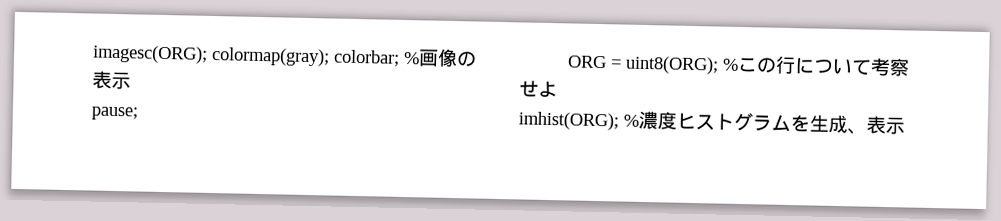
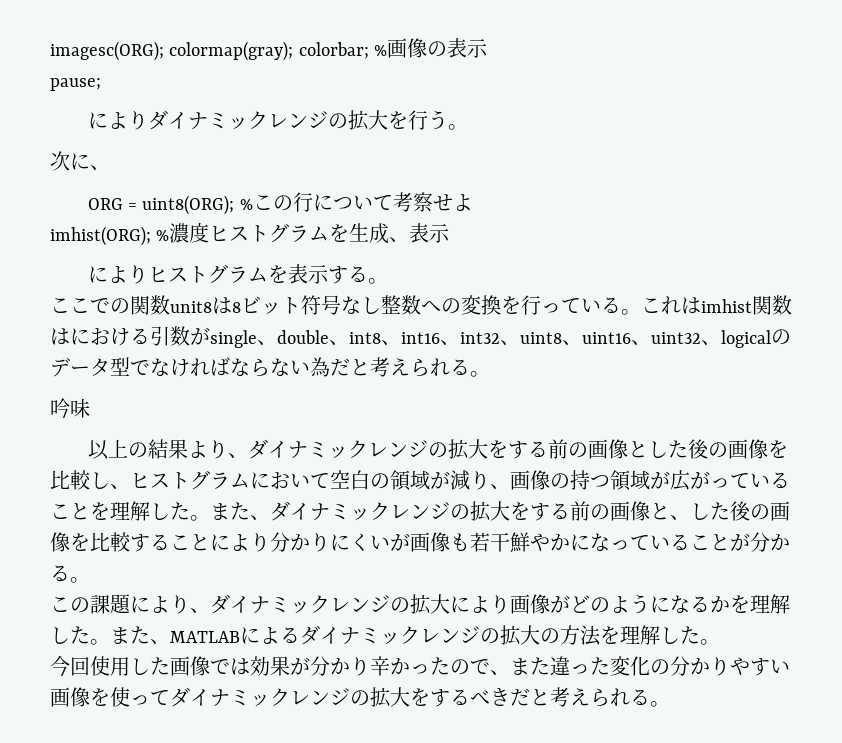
+ によりダイナミックレンジの拡大を行う。
+ 次に、
+ によりヒストグラムを表示する。
+ ここでの関数unit8は8ビット符号なし整数への変換を行っている。これはimhist関数はにおける引数がsingle、double、int8、int16、int32、uint8、uint16、uint32、logicalのデータ型でなければならない為だと考えられる。
+ 吟味
+ 以上の結果より、ダイナミックレンジの拡大をする前の画像とした後の画像を比較し、ヒストグラムにおいて空白の領域が減り、画像の持つ領域が広がっていることを理解した。また、ダイナミックレンジの拡大をする前の画像と、した後の画像を比較することにより分かりにくいが画像も若干鮮やかになっていることが分かる。
+ この課題により、ダイナミックレンジの拡大により画像がどのようになるかを理解した。また、MATLABによるダイナミックレンジの拡大の方法を理解した。
+ 今回使用した画像では効果が分かり辛かったので、また違った変化の分かりやすい画像を使ってダイナミックレンジの拡大をするべきだと考えられる。

